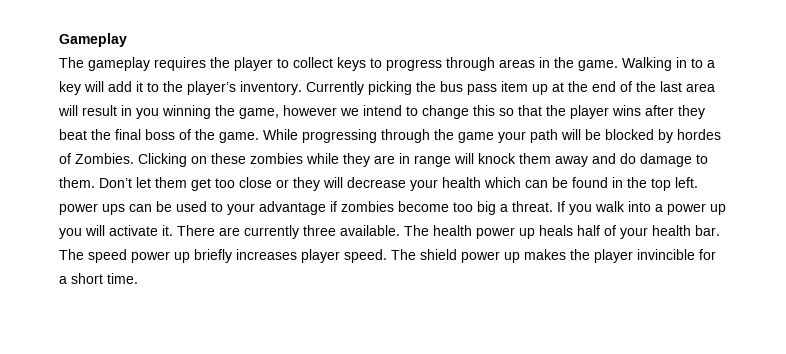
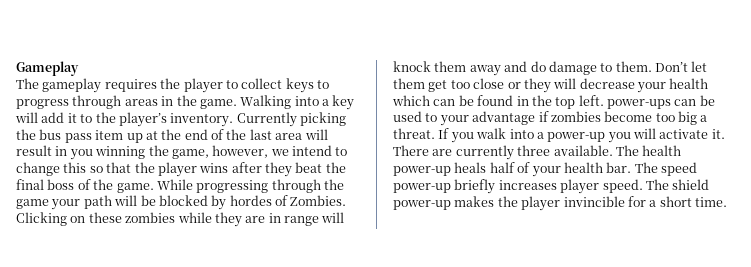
- Walking in to a key will add it to the player’s inventory.
+ Walking into a key will add it to the player’s inventory.
- Currently picking the bus pass item up at the end of the last area will result in you winning the game, however we intend to change this so that the player wins after they beat the final boss of the game.
+ Currently picking the bus pass item up at the end of the last area will result in you winning the game, however, we intend to change this so that the player wins after they beat the final boss of the game.
- Don’t let them get too close or they will decrease your health which can be found in the top left. power ups can be used to your advantage if zombies become too big a threat.
+ Don’t let them get too close or they will decrease your health which can be found in the top left. power-ups can be used to your advantage if zombies become too big a threat.
- If you walk into a power up you will activate it.
+ If you walk into a power-up you will activate it.
- The health power up heals half of your health bar.
+ The health power-up heals half of your health bar.
- The speed power up briefly increases player speed.
+ The speed power-up briefly increases player speed.
- The shield power up makes the player invincible for a short time.
+ The shield power-up makes the player invincible for a short time.

